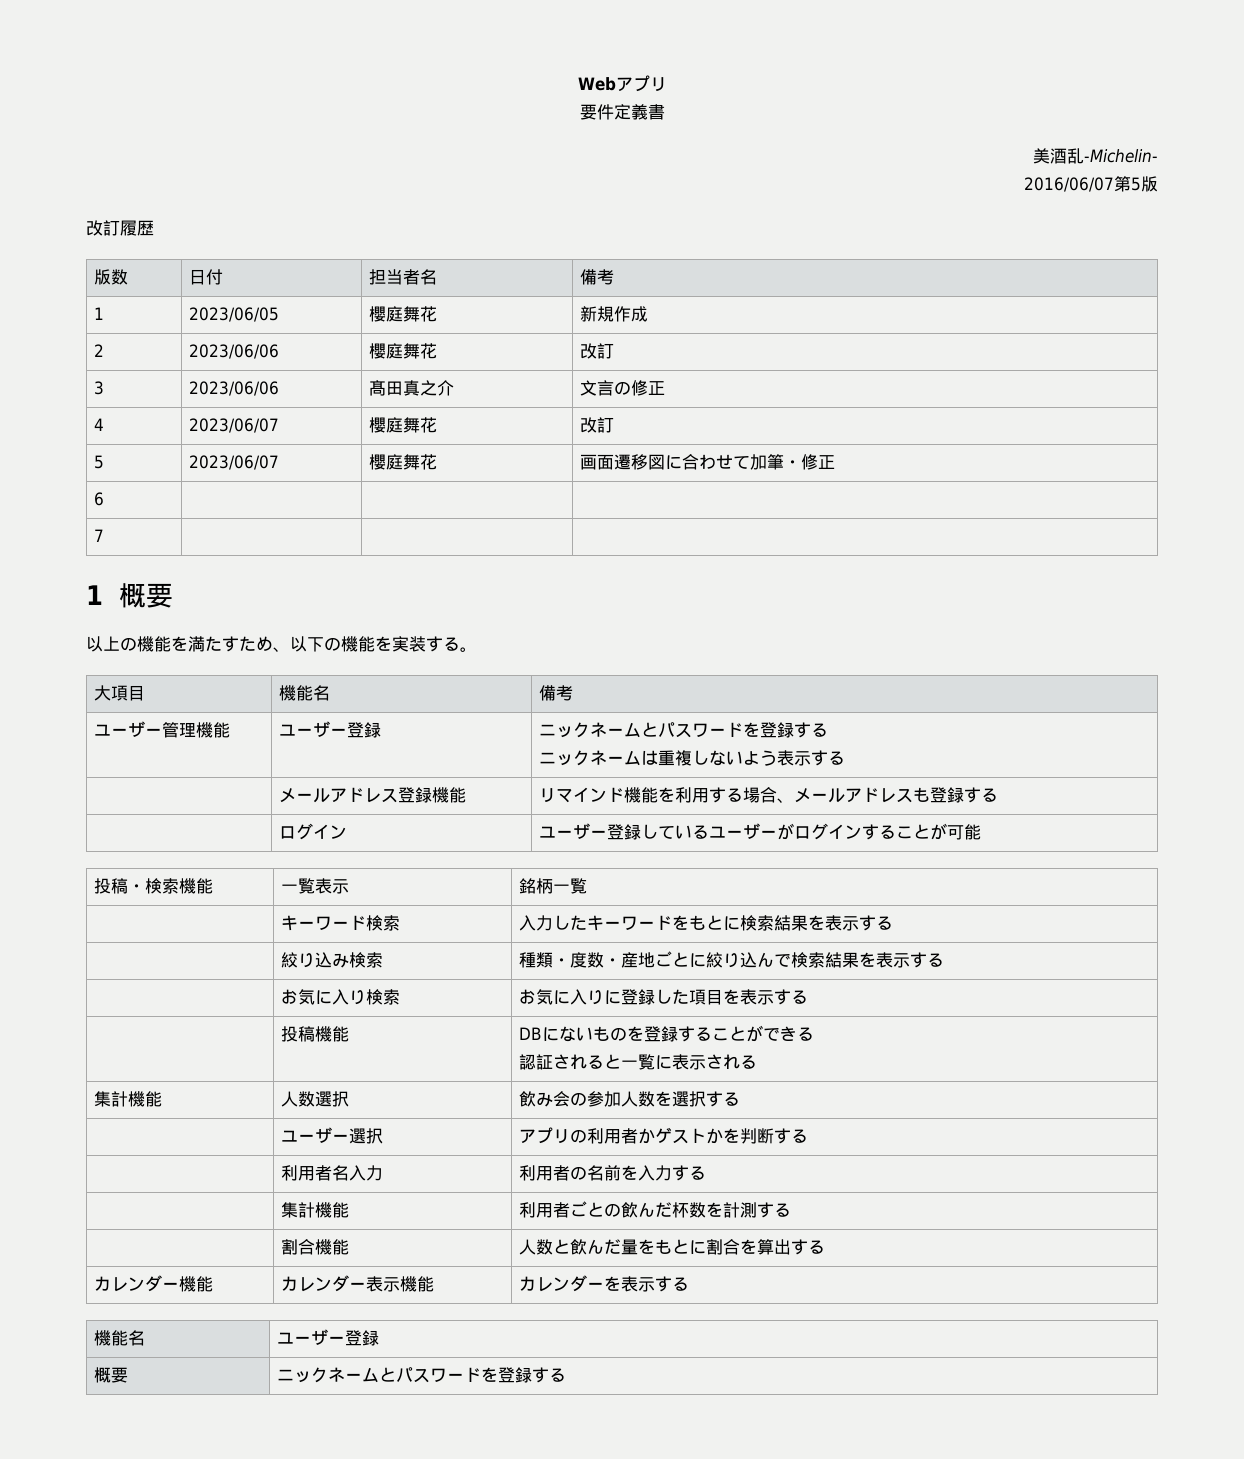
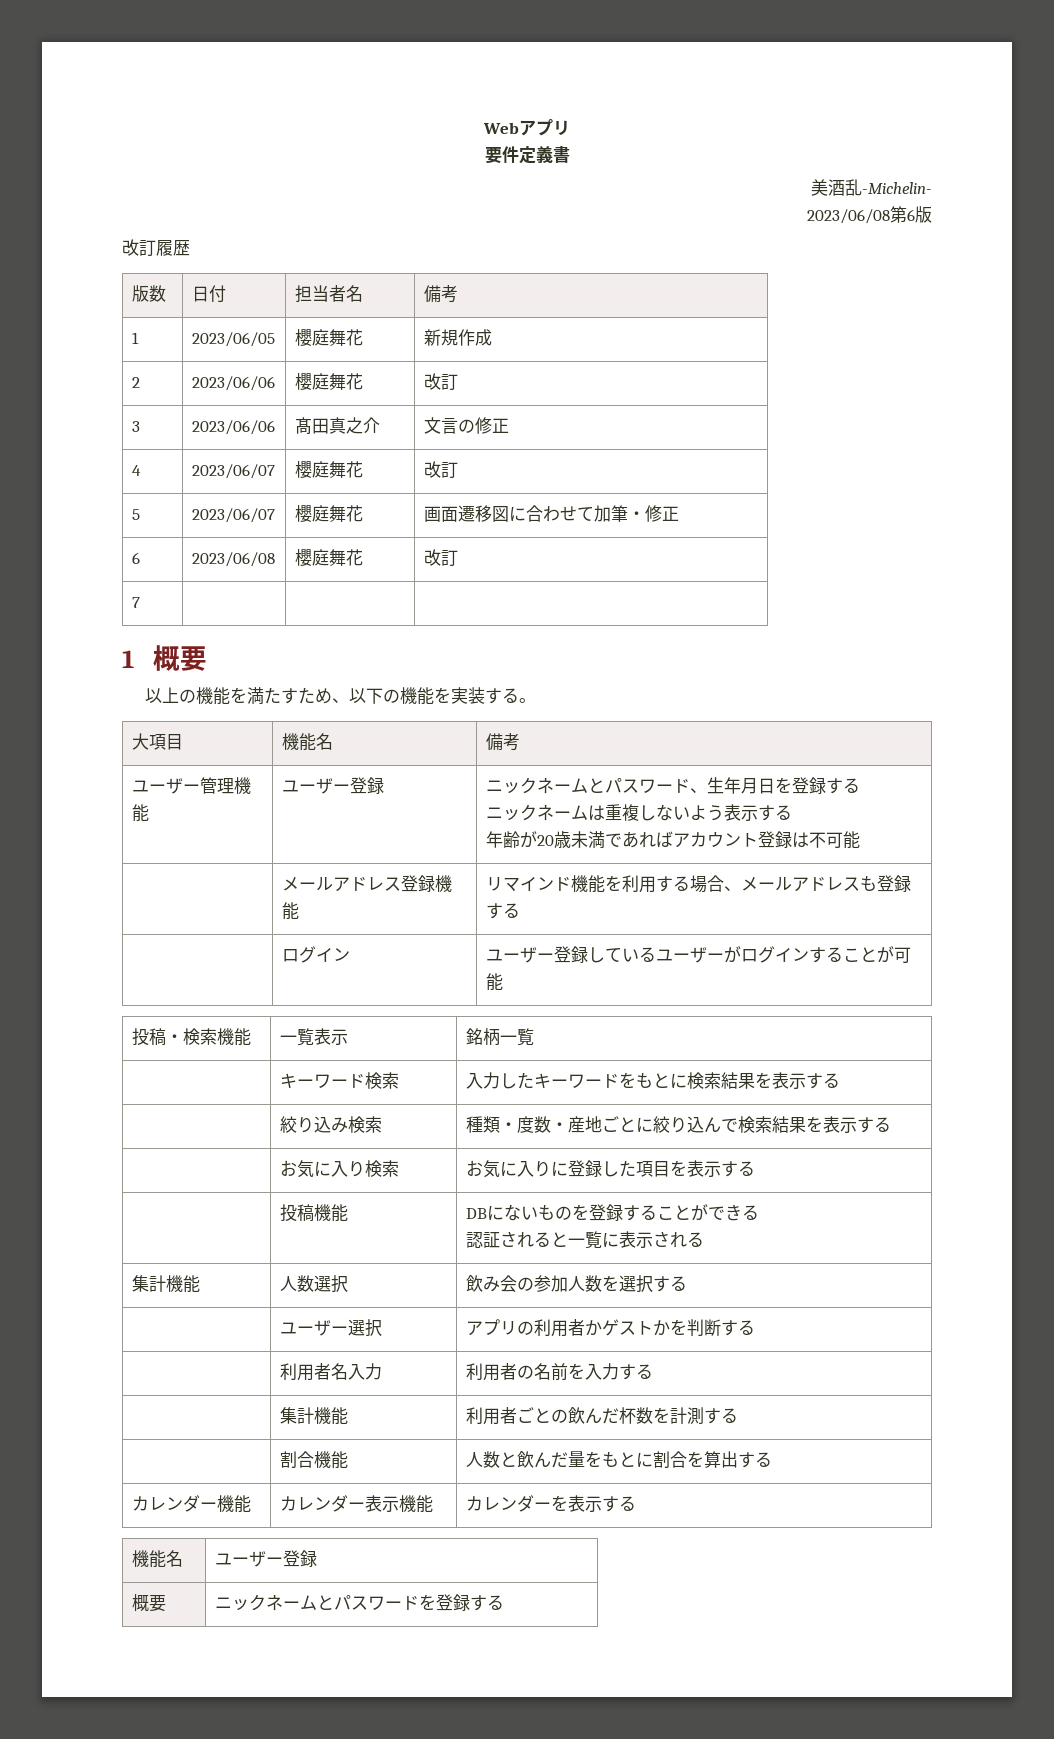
- 2016/06/07第5版
+ 2023/06/08第6版
- 6 | | |
+ 6 | 2023/06/08 | 櫻庭舞花 | 改訂
- ユーザー管理機能 | ユーザー登録 | ニックネームとパスワードを登録する
+ ユーザー管理機能 | ユーザー登録 | ニックネームとパスワード、生年月日を登録する
  ニックネームは重複しないよう表示する
+ 年齢が20歳未満であればアカウント登録は不可能

